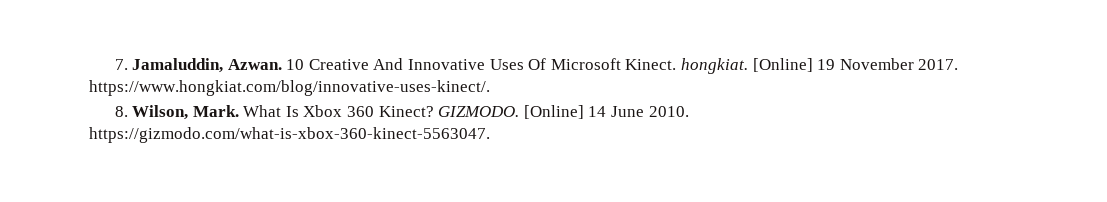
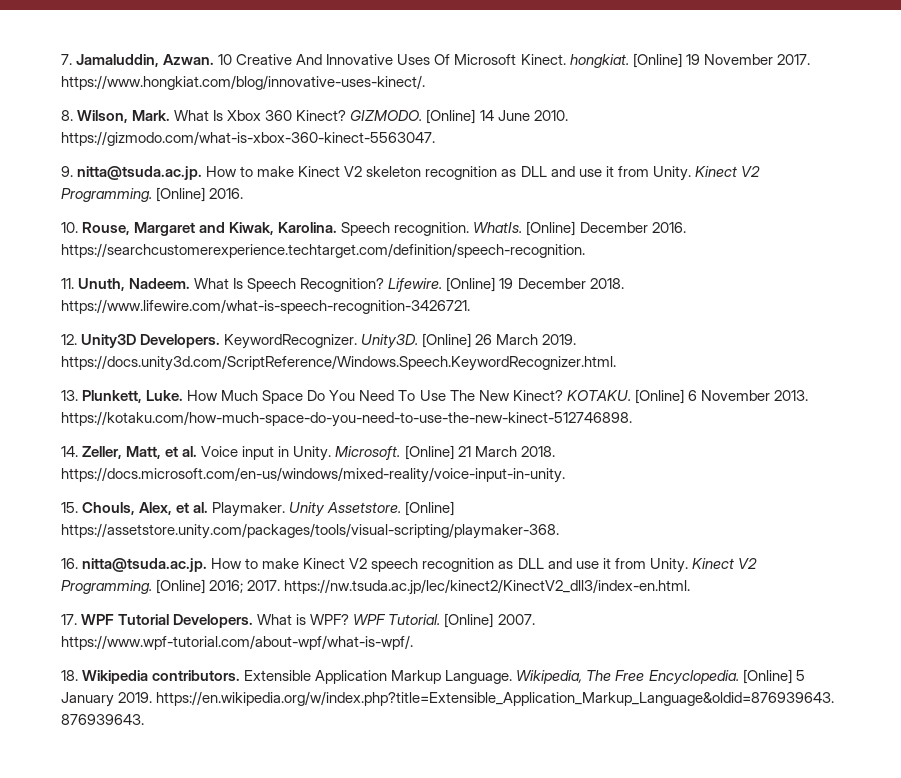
+ 9. nitta@tsuda.ac.jp. How to make Kinect V2 skeleton recognition as DLL and use it from Unity. Kinect V2 Programming. [Online] 2016.
+ 10. Rouse, Margaret and Kiwak, Karolina. Speech recognition. WhatIs. [Online] December 2016. https://searchcustomerexperience.techtarget.com/definition/speech-recognition.
+ 11. Unuth, Nadeem. What Is Speech Recognition? Lifewire. [Online] 19 December 2018. https://www.lifewire.com/what-is-speech-recognition-3426721.
+ 12. Unity3D Developers. KeywordRecognizer. Unity3D. [Online] 26 March 2019. https://docs.unity3d.com/ScriptReference/Windows.Speech.KeywordRecognizer.html.
+ 13. Plunkett, Luke. How Much Space Do You Need To Use The New Kinect? KOTAKU. [Online] 6 November 2013. https://kotaku.com/how-much-space-do-you-need-to-use-the-new-kinect-512746898.
+ 14. Zeller, Matt, et al. Voice input in Unity. Microsoft. [Online] 21 March 2018. https://docs.microsoft.com/en-us/windows/mixed-reality/voice-input-in-unity.
+ 15. Chouls, Alex, et al. Playmaker. Unity Assetstore. [Online] https://assetstore.unity.com/packages/tools/visual-scripting/playmaker-368.
+ 16. nitta@tsuda.ac.jp. How to make Kinect V2 speech recognition as DLL and use it from Unity. Kinect V2 Programming. [Online] 2016; 2017. https://nw.tsuda.ac.jp/lec/kinect2/KinectV2_dll3/index-en.html.
+ 17. WPF Tutorial Developers. What is WPF? WPF Tutorial. [Online] 2007. https://www.wpf-tutorial.com/about-wpf/what-is-wpf/.
+ 18. Wikipedia contributors. Extensible Application Markup Language. Wikipedia, The Free Encyclopedia. [Online] 5 January 2019. https://en.wikipedia.org/w/index.php?title=Extensible_Application_Markup_Language&oldid=876939643. 876939643.

